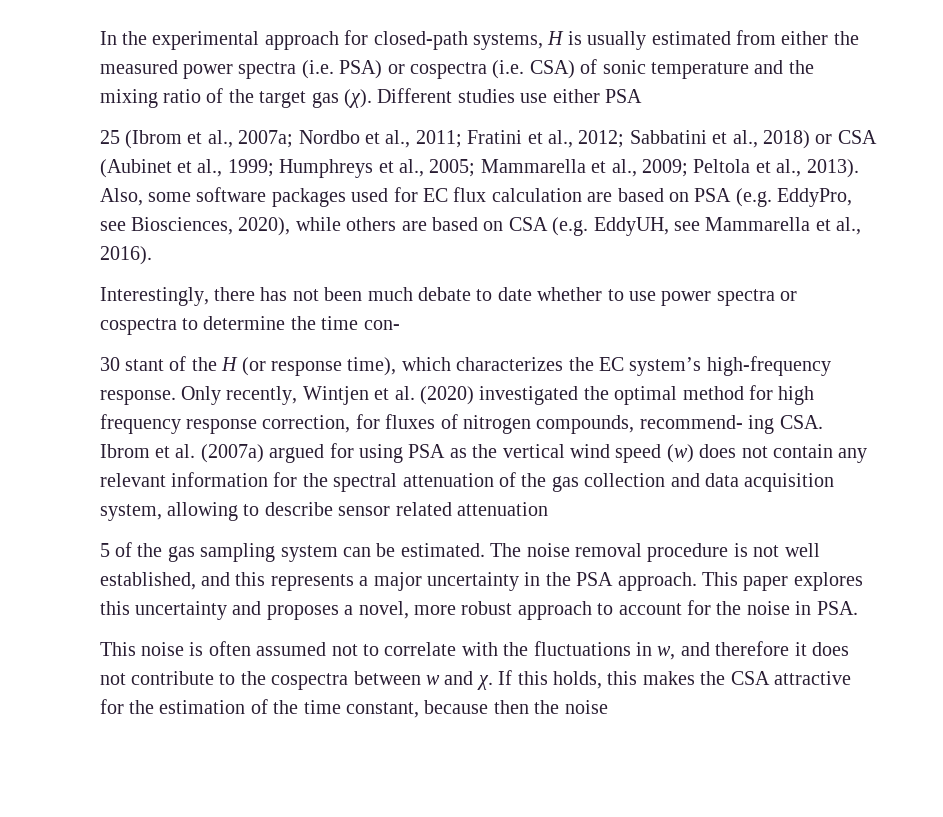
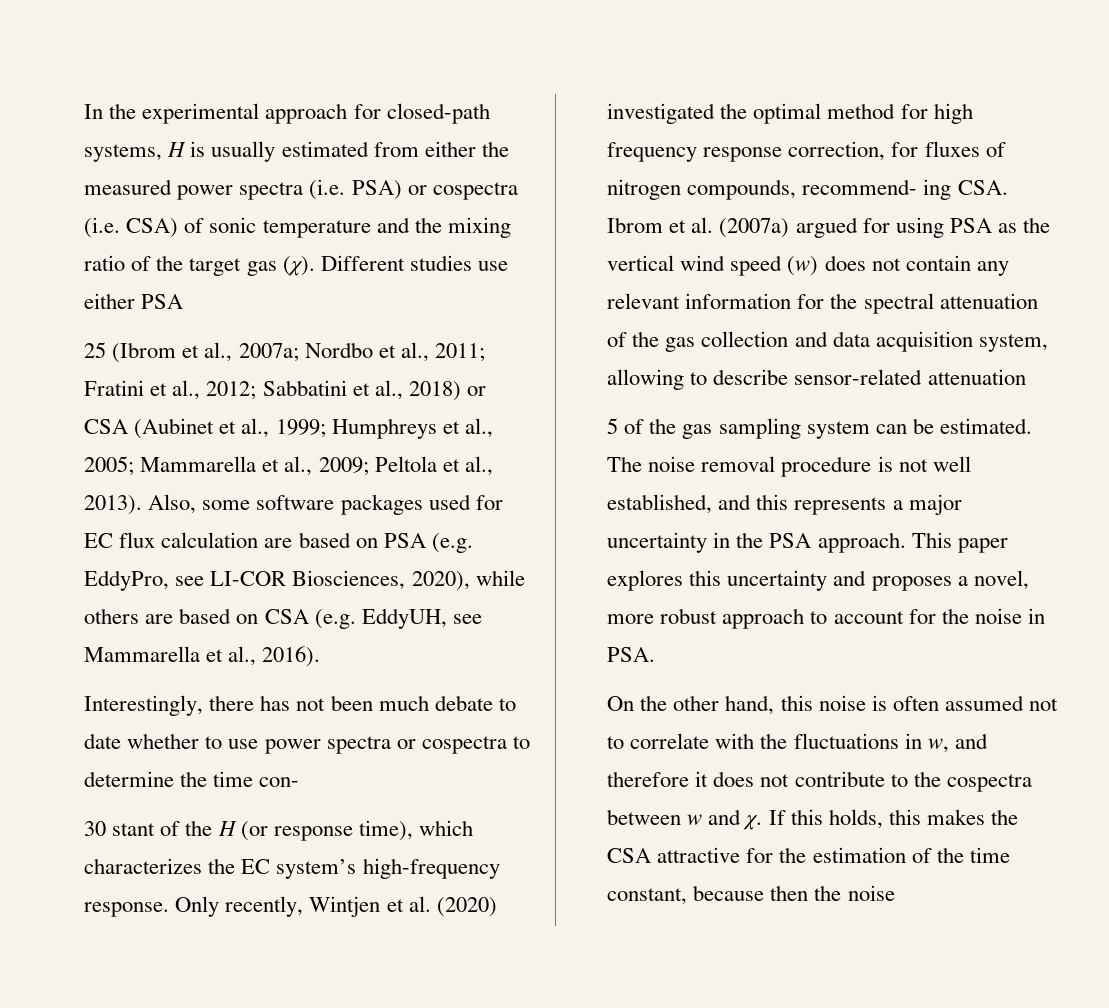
- Also, some software packages used for EC flux calculation are based on PSA (e.g. EddyPro, see Biosciences, 2020), while others are based on CSA (e.g. EddyUH, see Mammarella et al., 2016).
+ Also, some software packages used for EC flux calculation are based on PSA (e.g. EddyPro, see LI-COR Biosciences, 2020), while others are based on CSA (e.g. EddyUH, see Mammarella et al., 2016).
- Only recently, Wintjen et al. (2020) investigated the optimal method for high frequency response correction, for fluxes of nitrogen compounds, recommend- ing CSA. Ibrom et al. (2007a) argued for using PSA as the vertical wind speed (w) does not contain any relevant information for the spectral attenuation of the gas collection and data acquisition system, allowing to describe sensor related attenuation
+ Only recently, Wintjen et al. (2020) investigated the optimal method for high frequency response correction, for fluxes of nitrogen compounds, recommend- ing CSA. Ibrom et al. (2007a) argued for using PSA as the vertical wind speed (w) does not contain any relevant information for the spectral attenuation of the gas collection and data acquisition system, allowing to describe sensor-related attenuation
- This noise is often assumed not to correlate with the fluctuations in w, and therefore it does not contribute to the cospectra between w and χ.
+ On the other hand, this noise is often assumed not to correlate with the fluctuations in w, and therefore it does not contribute to the cospectra between w and χ.

